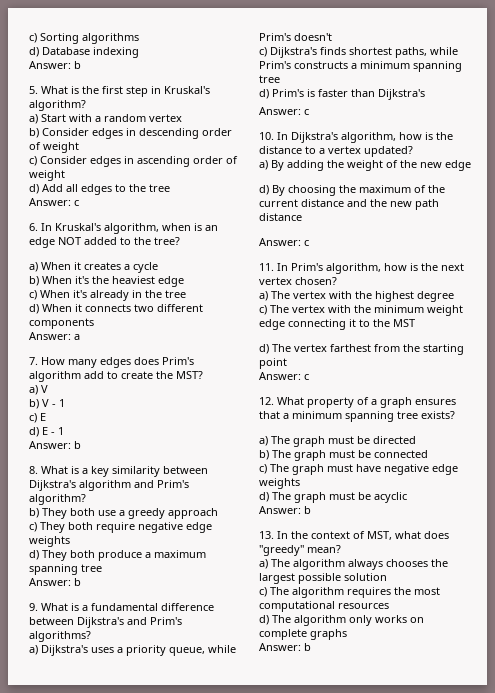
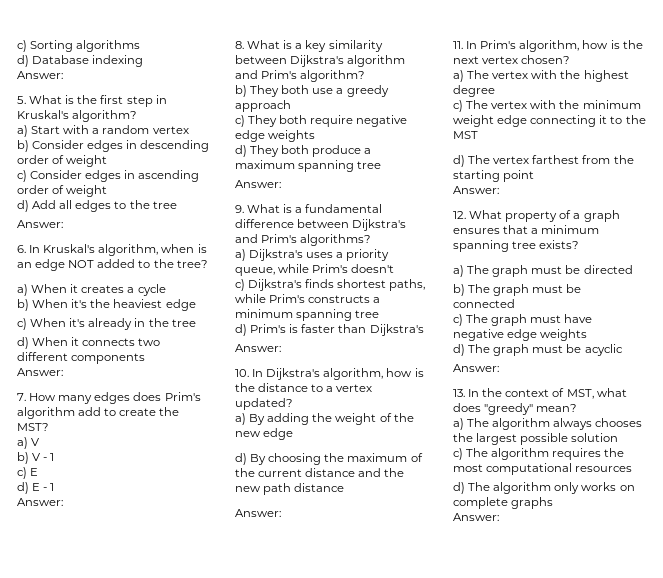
  d) Database indexing
- Answer: b
+ Answer:
  d) Add all edges to the tree
- Answer: c
+ Answer:
  d) When it connects two different components
- Answer: a
+ Answer:
  d) E - 1
- Answer: b
+ Answer:
  d) They both produce a maximum spanning tree
- Answer: b
+ Answer:
  d) Prim's is faster than Dijkstra's
- Answer: c
+ Answer:
  d) By choosing the maximum of the current distance and the new path distance
- Answer: c
+ Answer:
  d) The vertex farthest from the starting point
- Answer: c
+ Answer:
  d) The graph must be acyclic
- Answer: b
+ Answer:
  d) The algorithm only works on complete graphs
- Answer: b
+ Answer:

